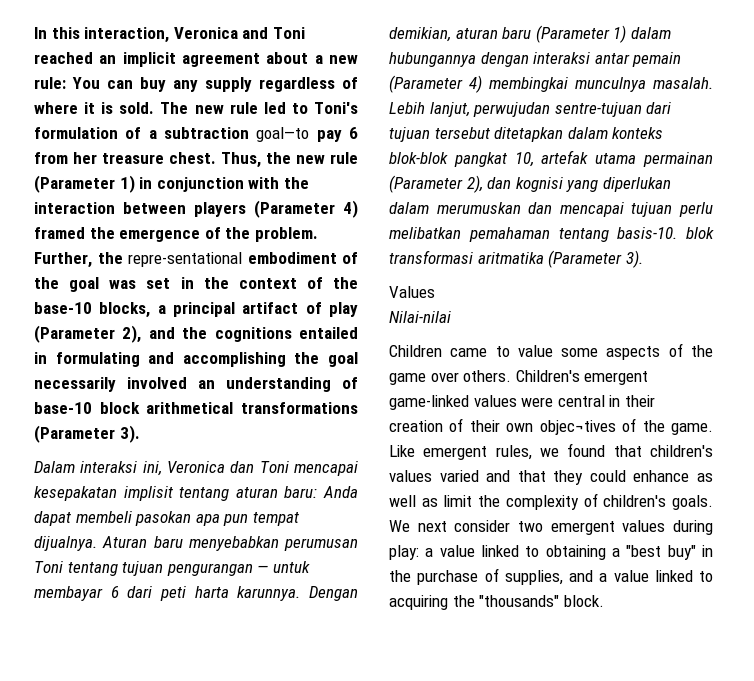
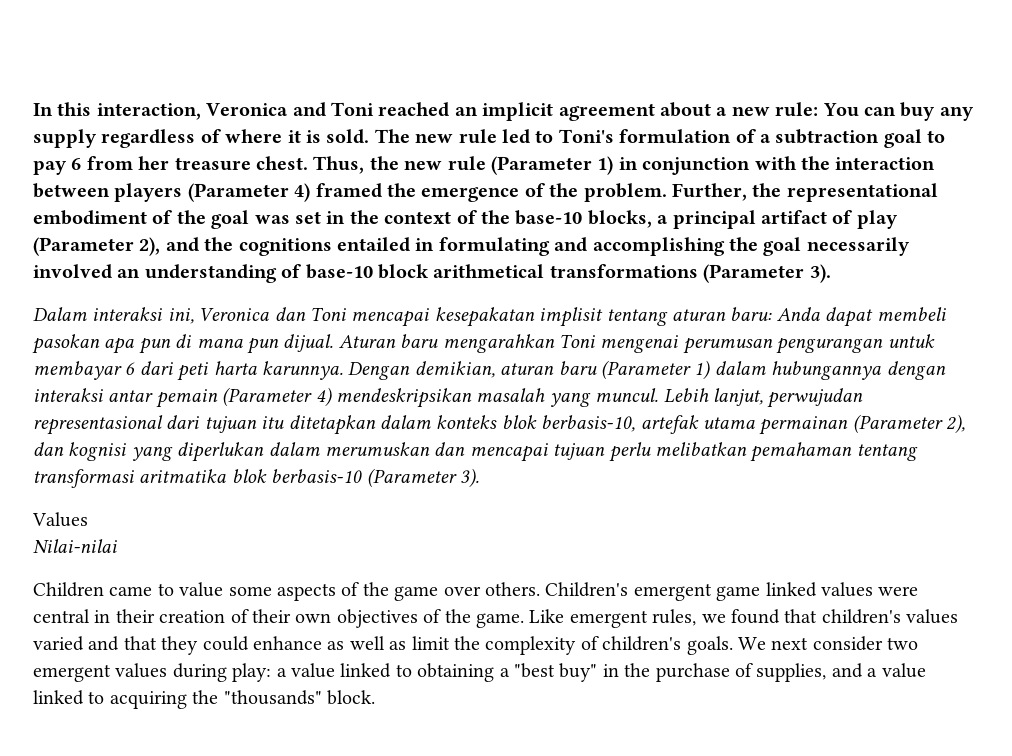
- The new rule led to Toni's formulation of a subtraction goal—to pay 6 from her treasure chest.
+ The new rule led to Toni's formulation of a subtraction goal to pay 6 from her treasure chest.
- Further, the repre-sentational embodiment of the goal was set in the context of the base-10 blocks, a principal artifact of play (Parameter 2), and the cognitions entailed in formulating and accomplishing the goal necessarily involved an understanding of base-10 block arithmetical transformations (Parameter 3).
+ Further, the representational embodiment of the goal was set in the context of the base-10 blocks, a principal artifact of play (Parameter 2), and the cognitions entailed in formulating and accomplishing the goal necessarily involved an understanding of base-10 block arithmetical transformations (Parameter 3).
- Dalam interaksi ini, Veronica dan Toni mencapai kesepakatan implisit tentang aturan baru: Anda dapat membeli pasokan apa pun tempat dijualnya. Aturan baru menyebabkan perumusan Toni tentang tujuan pengurangan — untuk membayar 6 dari peti harta karunnya.
+ Dalam interaksi ini, Veronica dan Toni mencapai kesepakatan implisit tentang aturan baru: Anda dapat membeli pasokan apa pun di mana pun dijual. Aturan baru mengarahkan Toni mengenai perumusan pengurangan untuk membayar 6 dari peti harta karunnya.
- Dengan demikian, aturan baru (Parameter 1) dalam hubungannya dengan interaksi antar pemain (Parameter 4) membingkai munculnya masalah.
+ Dengan demikian, aturan baru (Parameter 1) dalam hubungannya dengan interaksi antar pemain (Parameter 4) mendeskripsikan masalah yang muncul.
- Lebih lanjut, perwujudan sentre-tujuan dari tujuan tersebut ditetapkan dalam konteks blok-blok pangkat 10, artefak utama permainan (Parameter 2), dan kognisi yang diperlukan dalam merumuskan dan mencapai tujuan perlu melibatkan pemahaman tentang basis-10. blok transformasi aritmatika (Parameter 3).
+ Lebih lanjut, perwujudan representasional dari tujuan itu ditetapkan dalam konteks blok berbasis-10, artefak utama permainan (Parameter 2), dan kognisi yang diperlukan dalam merumuskan dan mencapai tujuan perlu melibatkan pemahaman tentang transformasi aritmatika blok berbasis-10 (Parameter 3).
- Children's emergent game-linked values were central in their creation of their own objec¬tives of the game.
+ Children's emergent game linked values were central in their creation of their own objectives of the game.

